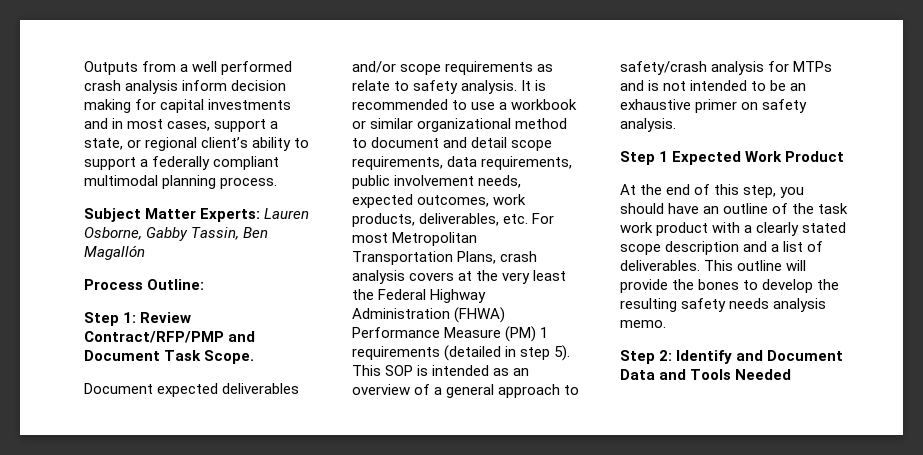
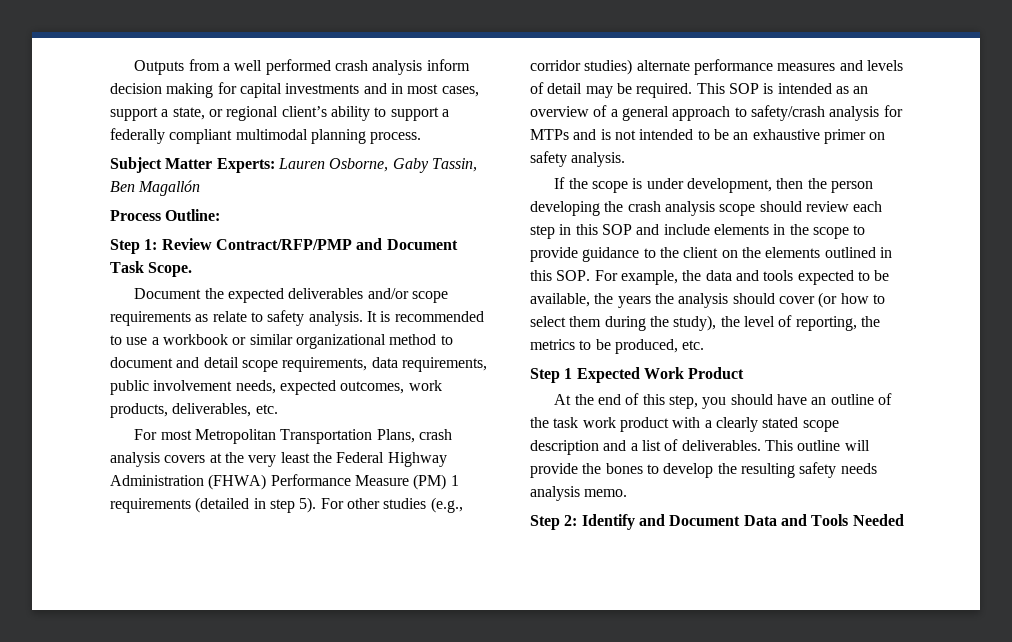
- Subject Matter Experts: Lauren Osborne, Gabby Tassin, Ben Magallón
+ Subject Matter Experts: Lauren Osborne, Gaby Tassin, Ben Magallón
- Document expected deliverables and/or scope requirements as relate to safety analysis.
+ Document the expected deliverables and/or scope requirements as relate to safety analysis.
- It is recommended to use a workbook or similar organizational method to document and detail scope requirements, data requirements, public involvement needs, expected outcomes, work products, deliverables, etc. For most Metropolitan Transportation Plans, crash analysis covers at the very least the Federal Highway Administration (FHWA) Performance Measure (PM) 1 requirements (detailed in step 5).
+ It is recommended to use a workbook or similar organizational method to document and detail scope requirements, data requirements, public involvement needs, expected outcomes, work products, deliverables, etc.
+ For most Metropolitan Transportation Plans, crash analysis covers at the very least the Federal Highway Administration (FHWA) Performance Measure (PM) 1 requirements (detailed in step 5).
+ For other studies (e.g., corridor studies) alternate performance measures and levels of detail may be required.
+ If the scope is under development, then the person developing the crash analysis scope should review each step in this SOP and include elements in the scope to provide guidance to the client on the elements outlined in this SOP. For example, the data and tools expected to be available, the years the analysis should cover (or how to select them during the study), the level of reporting, the metrics to be produced, etc.

